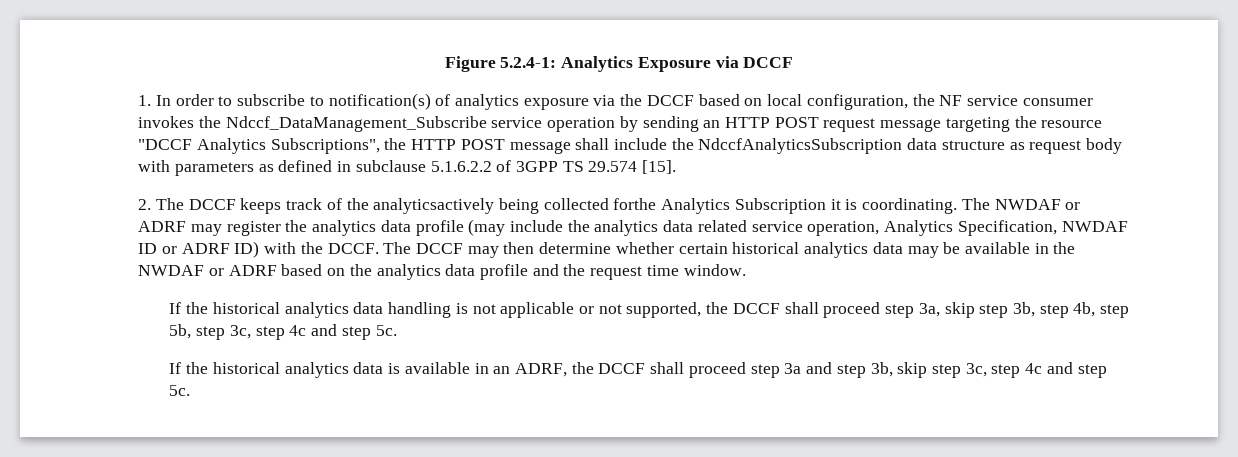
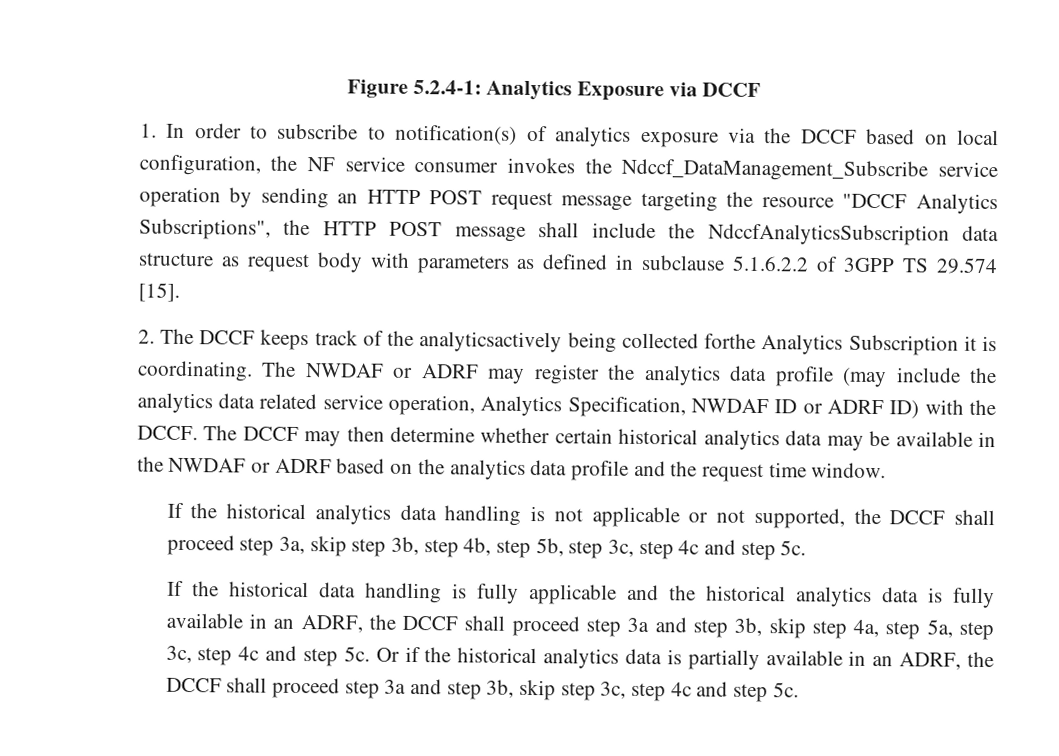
- If the historical analytics data is available in an ADRF, the DCCF shall proceed step 3a and step 3b, skip step 3c, step 4c and step 5c.
+ If the historical data handling is fully applicable and the historical analytics data is fully available in an ADRF, the DCCF shall proceed step 3a and step 3b, skip step 4a, step 5a, step 3c, step 4c and step 5c. Or if the historical analytics data is partially available in an ADRF, the DCCF shall proceed step 3a and step 3b, skip step 3c, step 4c and step 5c.

